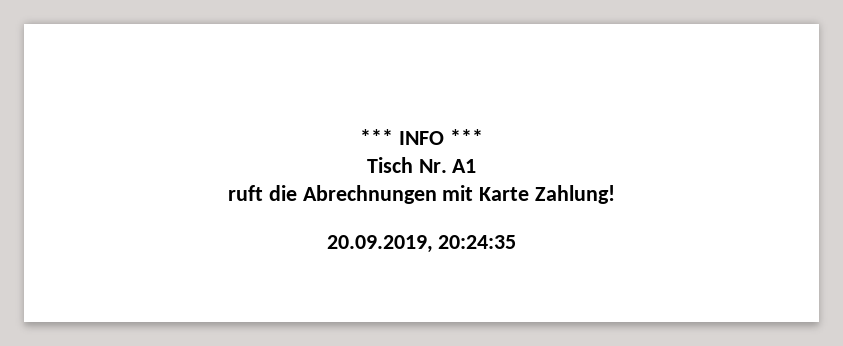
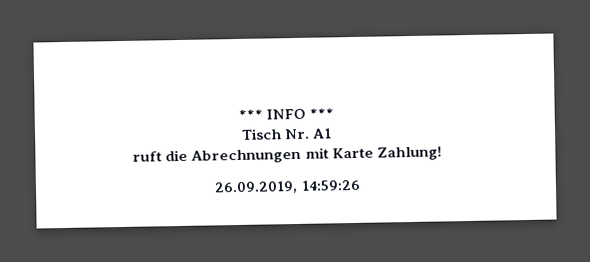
- 20.09.2019, 20:24:35
+ 26.09.2019, 14:59:26

